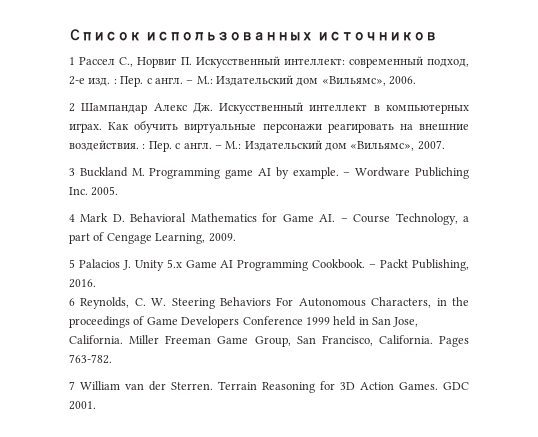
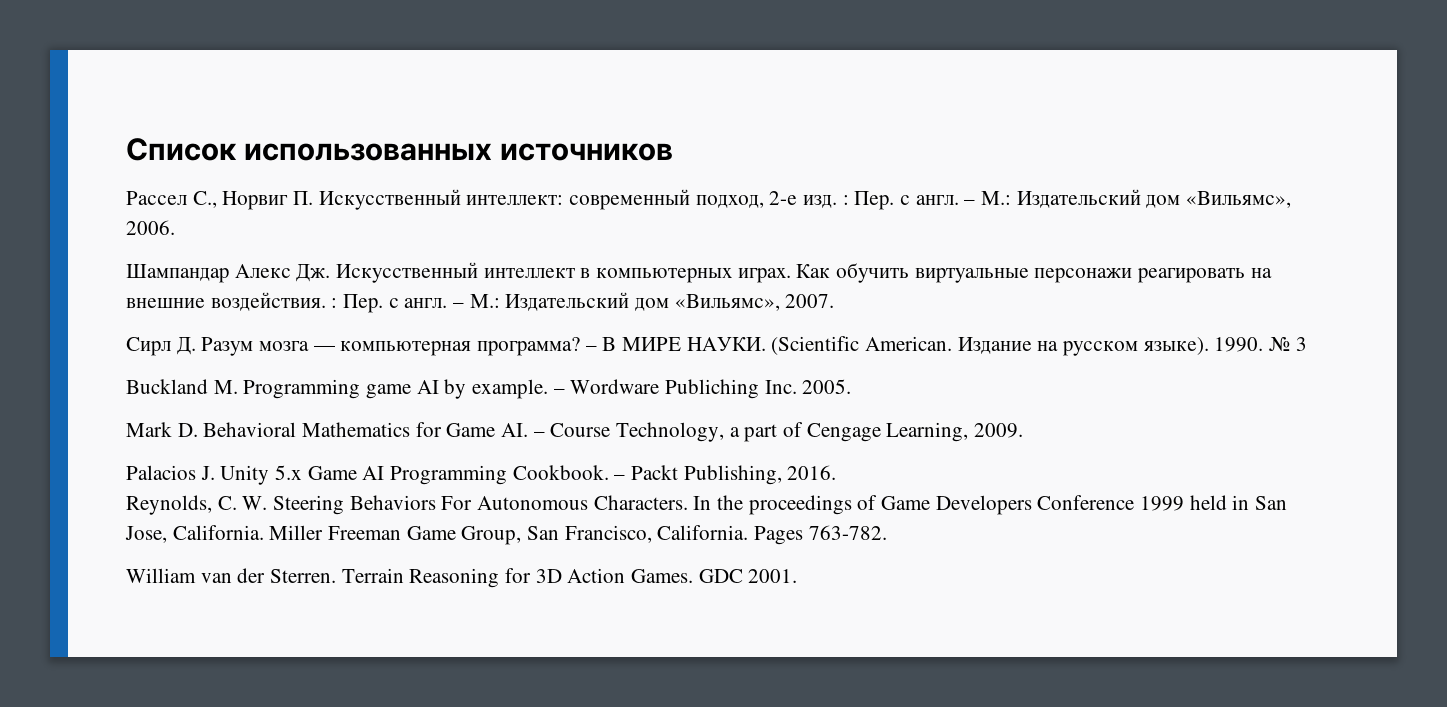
- 1 Рассел С., Норвиг П. Искусственный интеллект: современный подход, 2-е изд. : Пер. с англ.
+ Рассел С., Норвиг П. Искусственный интеллект: современный подход, 2-е изд. : Пер. с англ.
- 2 Шампандар Алекс Дж. Искусственный интеллект в компьютерных играх.
+ Шампандар Алекс Дж. Искусственный интеллект в компьютерных играх.
- 3 Buckland M. Programming game AI by example.
+ Сирл Д. Разум мозга — компьютерная программа? – В МИРЕ НАУКИ. (Scientific American. Издание на русском языке). 1990. № 3
+ Buckland M. Programming game AI by example.
- 4 Mark D. Behavioral Mathematics for Game AI. – Course Technology, a part of Cengage Learning, 2009.
+ Mark D. Behavioral Mathematics for Game AI. – Course Technology, a part of Cengage Learning, 2009.
- 5 Palacios J. Unity 5.x Game AI Programming Cookbook.
+ Palacios J. Unity 5.x Game AI Programming Cookbook.
- 6 Reynolds, C. W. Steering Behaviors For Autonomous Characters, in the proceedings of Game Developers Conference 1999 held in San Jose, California.
+ Reynolds, C. W. Steering Behaviors For Autonomous Characters. In the proceedings of Game Developers Conference 1999 held in San Jose, California.
- 7 William van der Sterren.
+ William van der Sterren.

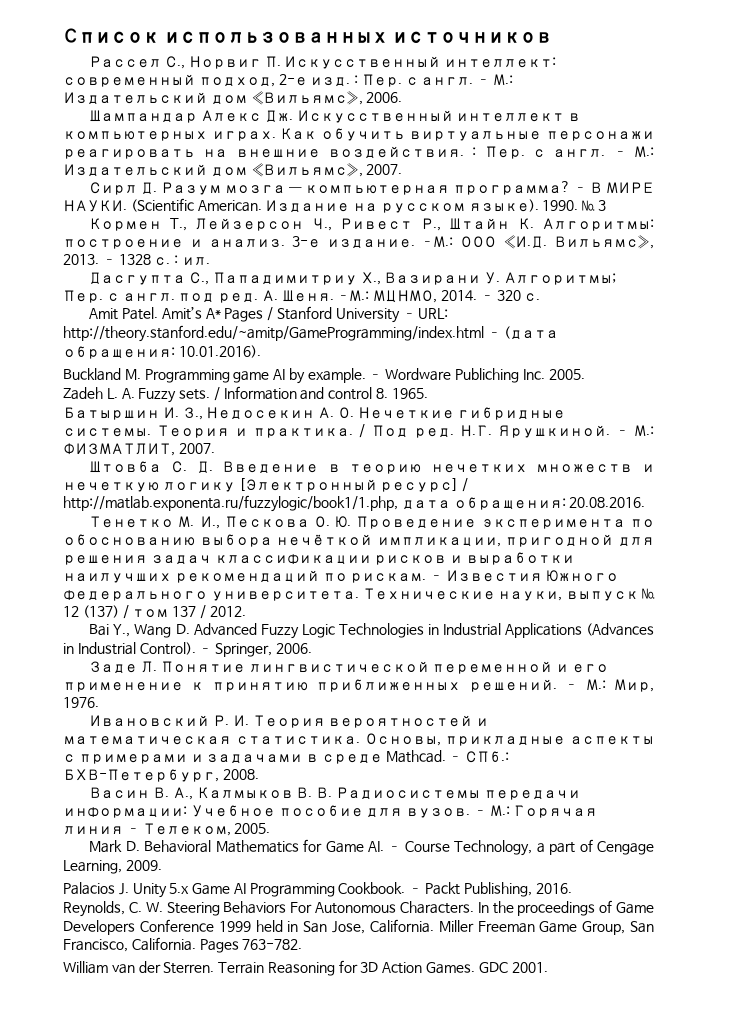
+ Кормен T., Лейзерсон Ч., Ривест Р., Штайн К. Алгоритмы: построение и анализ. 3-е издание. –М.: ООО «И.Д. Вильямс», 2013. – 1328 с. : ил.
+ Дасгупта С., Пападимитриу Х., Вазирани У. Алгоритмы; Пер. с англ. под ред. А. Шеня. –М.: МЦНМО, 2014. – 320 с.
+ Amit Patel. Amit’s A* Pages / Stanford University – URL: http://theory.stanford.edu/~amitp/GameProgramming/index.html – (дата обращения: 10.01.2016).
+ Zadeh L. A. Fuzzy sets. / Information and control 8. 1965.
+ Батыршин И. З., Недосекин А. О. Нечеткие гибридные системы. Теория и практика. / Под ред. Н.Г. Ярушкиной. – М.: ФИЗМАТЛИТ, 2007.
+ Штовба С. Д. Введение в теорию нечетких множеств и нечеткую логику [Электронный ресурс] / http://matlab.exponenta.ru/fuzzylogic/book1/1.php, дата обращения: 20.08.2016.
+ Тенетко М. И., Пескова О. Ю. Проведение эксперимента по обоснованию выбора нечёткой импликации, пригодной для решения задач классификации рисков и выработки наилучших рекомендаций по рискам. – Известия Южного федерального университета. Технические науки, выпуск № 12 (137) / том 137 / 2012.
+ Bai Y., Wang D. Advanced Fuzzy Logic Technologies in Industrial Applications (Advances in Industrial Control). – Springer, 2006.
+ Заде Л. Понятие лингвистической переменной и его применение к принятию приближенных решений. – М.: Мир, 1976.
+ Ивановский Р. И. Теория вероятностей и математическая статистика. Основы, прикладные аспекты с примерами и задачами в среде Mathcad. – СПб.: БХВ-Петербург, 2008.
+ Васин В. А., Калмыков В. В. Радиосистемы передачи информации: Учебное пособие для вузов. – М.: Горячая линия – Телеком, 2005.

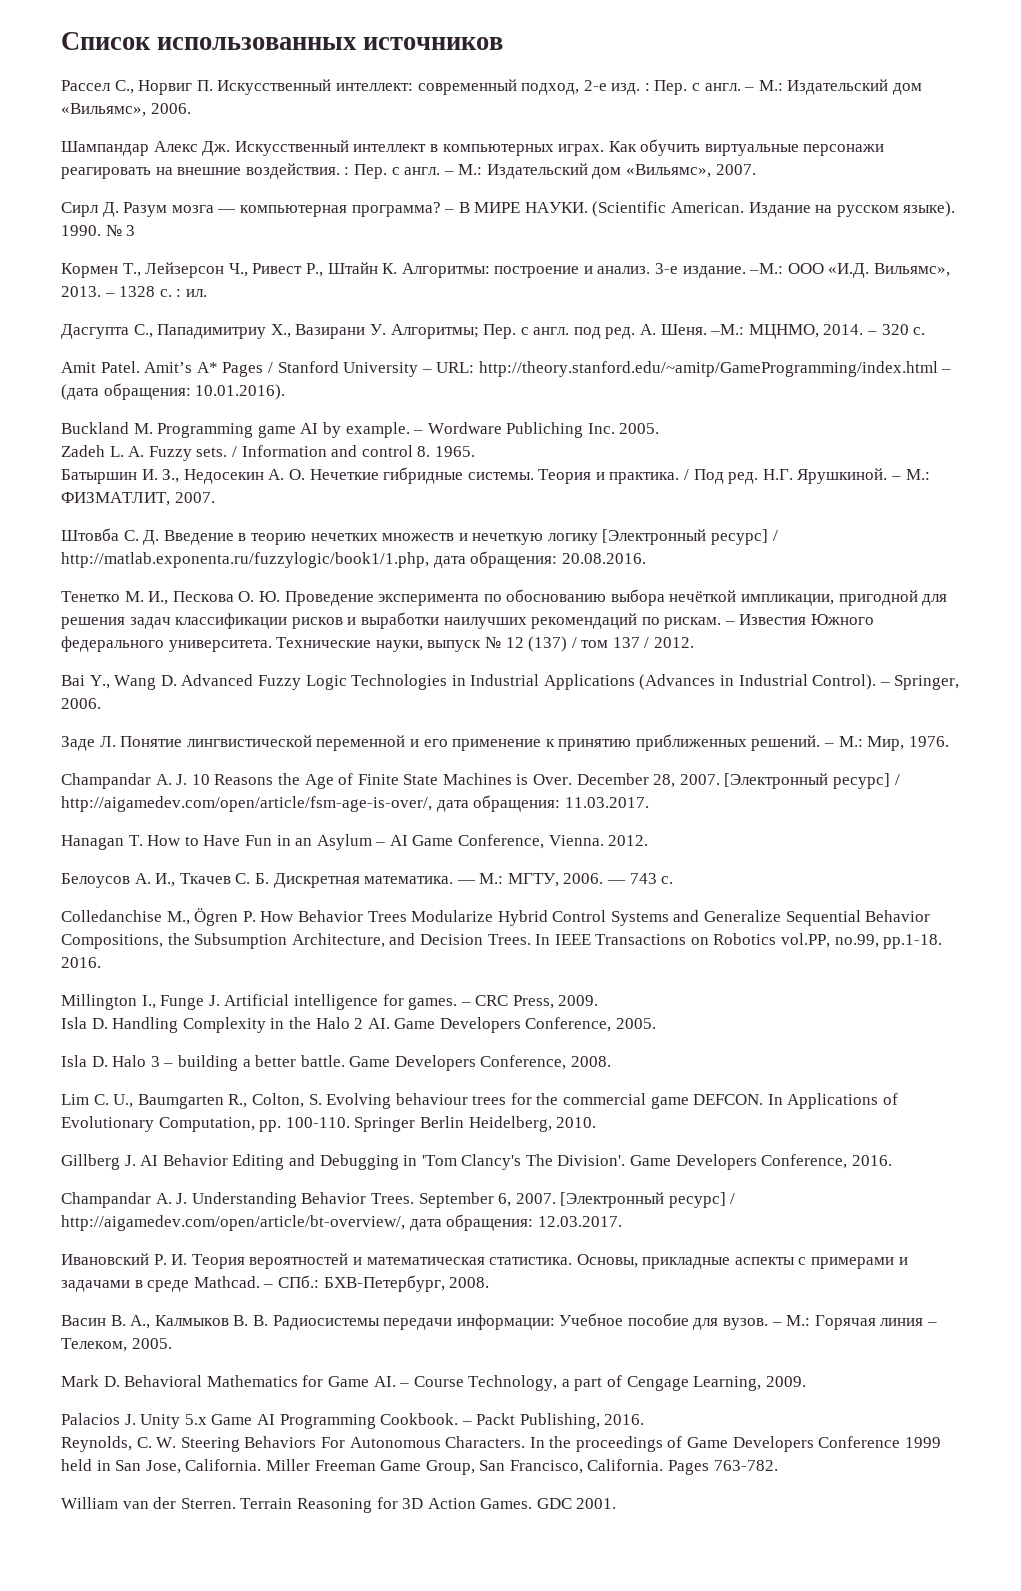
+ Champandar A. J. 10 Reasons the Age of Finite State Machines is Over. December 28, 2007. [Электронный ресурс] / http://aigamedev.com/open/article/fsm-age-is-over/, дата обращения: 11.03.2017.
+ Hanagan T. How to Have Fun in an Asylum – AI Game Conference, Vienna. 2012.
+ Белоусов А. И., Ткачев С. Б. Дискретная математика. — М.: МГТУ, 2006. — 743 с.
+ Colledanchise M., Ögren P. How Behavior Trees Modularize Hybrid Control Systems and Generalize Sequential Behavior Compositions, the Subsumption Architecture, and Decision Trees. In IEEE Transactions on Robotics vol.PP, no.99, pp.1-18. 2016.
+ Millington I., Funge J. Artificial intelligence for games. – CRC Press, 2009.
+ Isla D. Handling Complexity in the Halo 2 AI. Game Developers Conference, 2005.
+ Isla D. Halo 3 – building a better battle. Game Developers Conference, 2008.
+ Lim C. U., Baumgarten R., Colton, S. Evolving behaviour trees for the commercial game DEFCON. In Applications of Evolutionary Computation, pp. 100-110. Springer Berlin Heidelberg, 2010.
+ Gillberg J. AI Behavior Editing and Debugging in 'Tom Clancy's The Division'. Game Developers Conference, 2016.
+ Champandar A. J. Understanding Behavior Trees. September 6, 2007. [Электронный ресурс] / http://aigamedev.com/open/article/bt-overview/, дата обращения: 12.03.2017.

